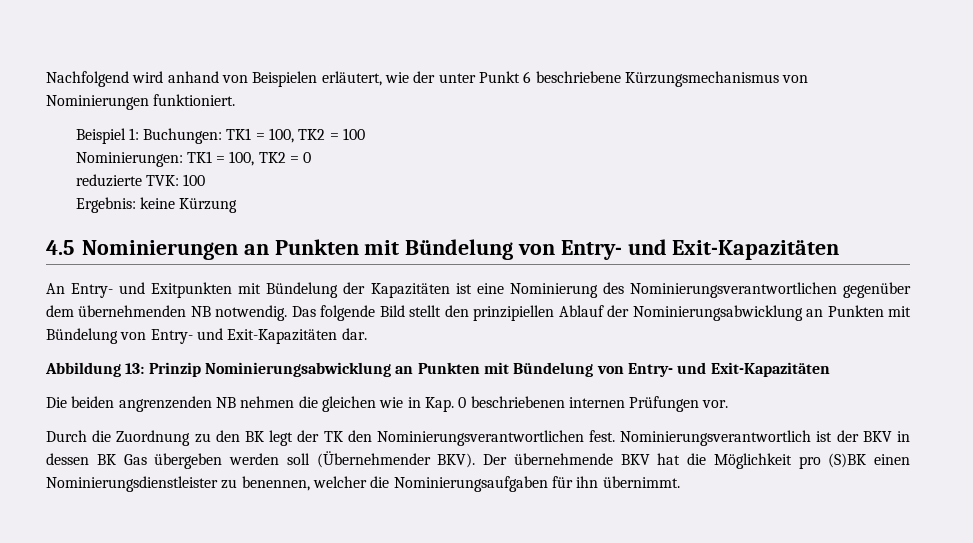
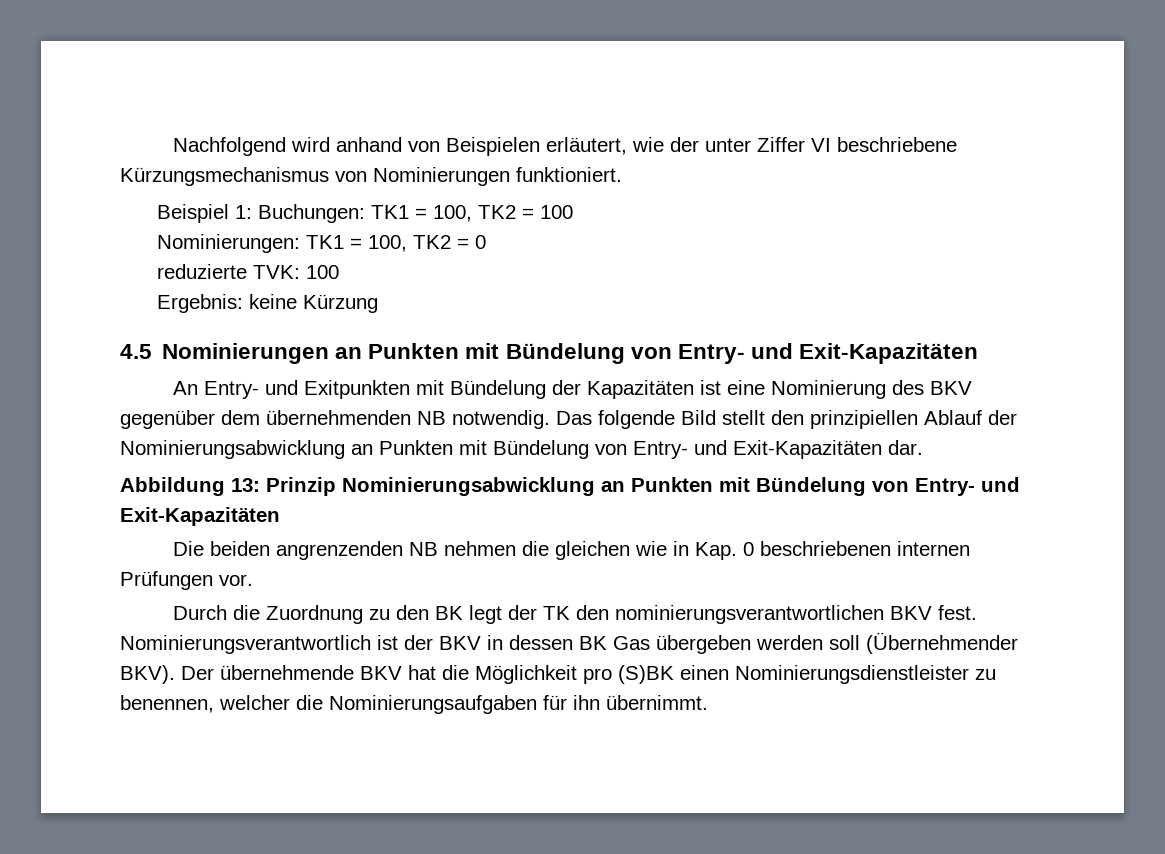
- Nachfolgend wird anhand von Beispielen erläutert, wie der unter Punkt 6 beschriebene Kürzungsmechanismus von Nominierungen funktioniert.
+ Nachfolgend wird anhand von Beispielen erläutert, wie der unter Ziffer VI beschriebene Kürzungsmechanismus von Nominierungen funktioniert.
- An Entry- und Exitpunkten mit Bündelung der Kapazitäten ist eine Nominierung des Nominierungsverantwortlichen gegenüber dem übernehmenden NB notwendig.
+ An Entry- und Exitpunkten mit Bündelung der Kapazitäten ist eine Nominierung des BKV gegenüber dem übernehmenden NB notwendig.
- Durch die Zuordnung zu den BK legt der TK den Nominierungsverantwortlichen fest.
+ Durch die Zuordnung zu den BK legt der TK den nominierungsverantwortlichen BKV fest.

